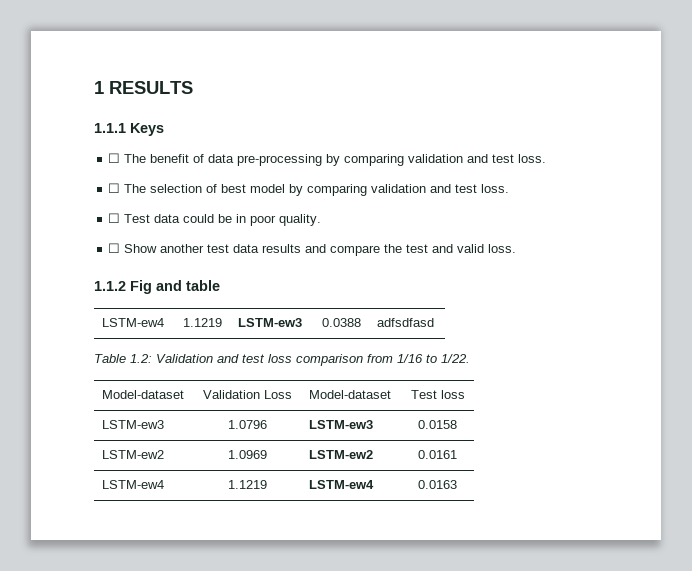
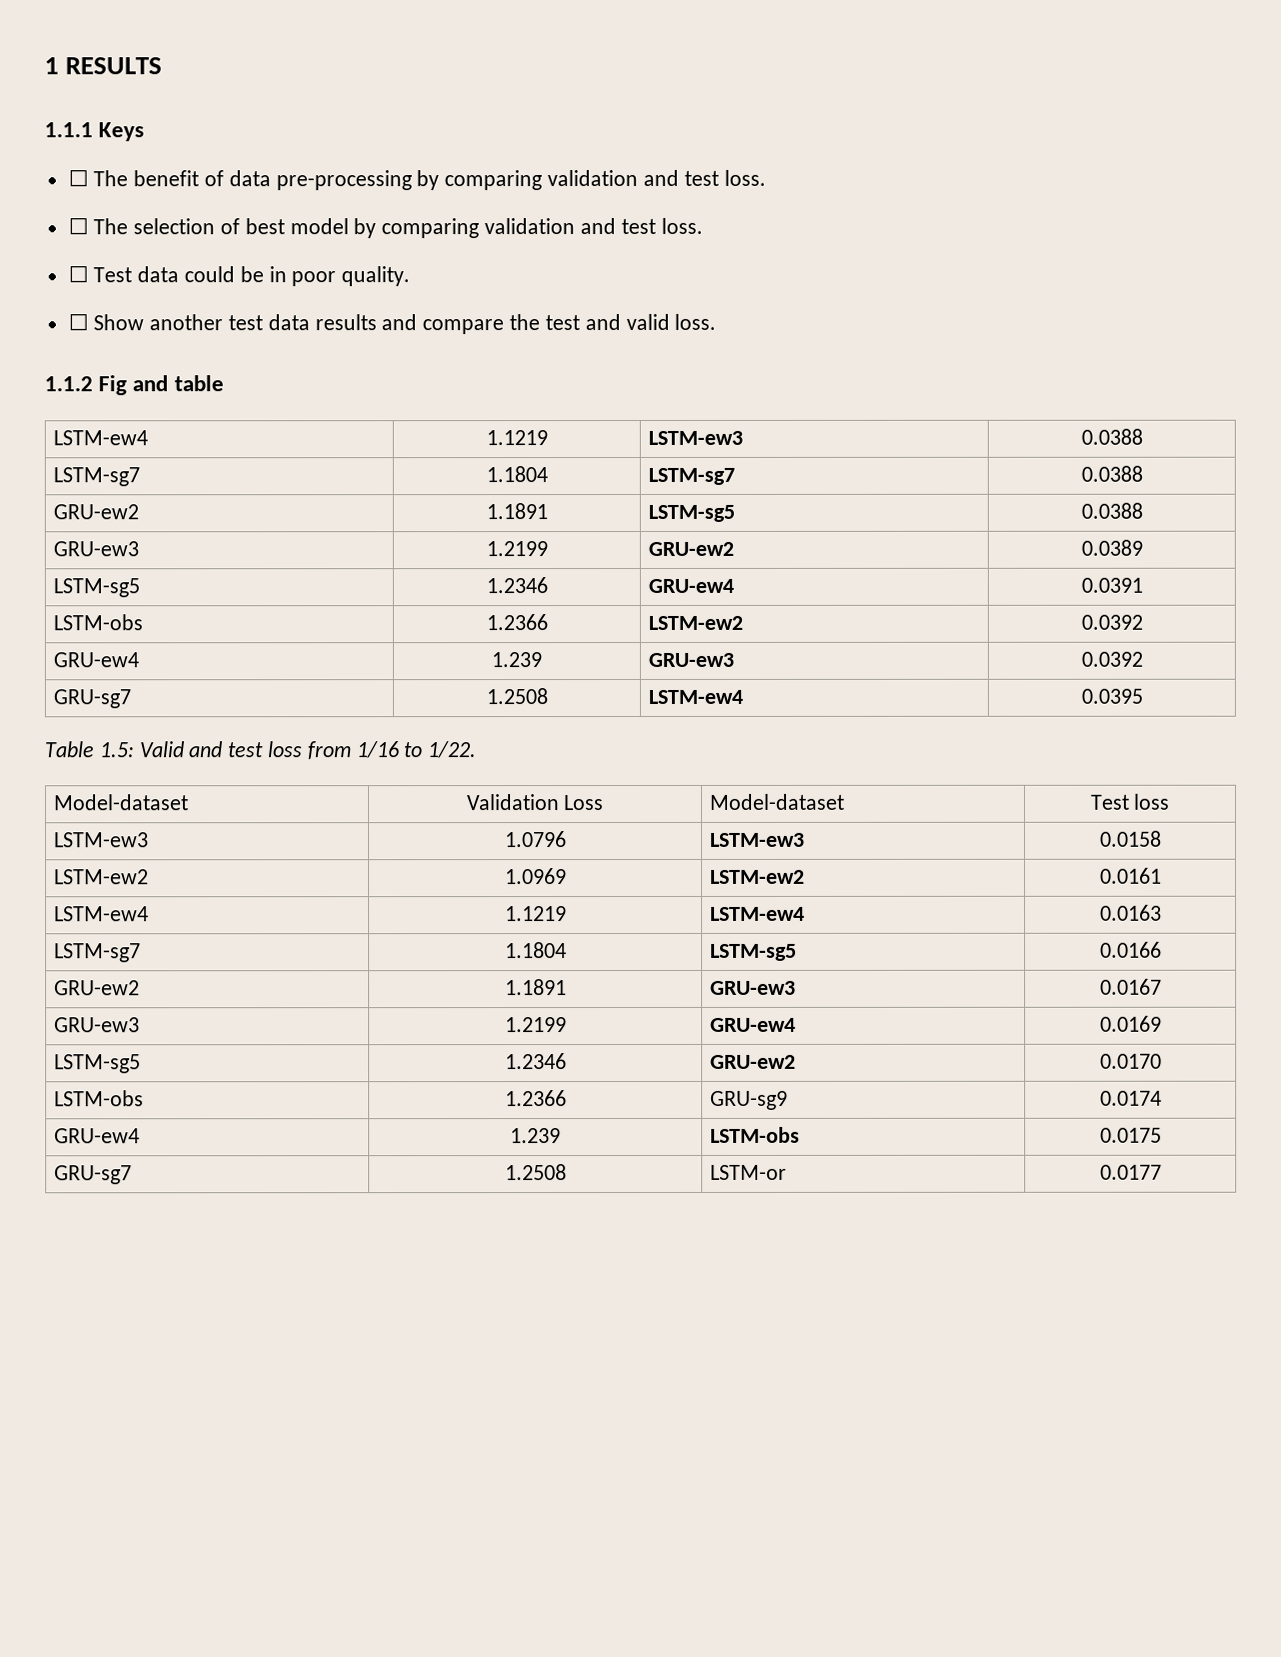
- LSTM-ew4 | 1.1219 | LSTM-ew3 | 0.0388 | adfsdfasd
+ LSTM-ew4 | 1.1219 | LSTM-ew3 | 0.0388
+ LSTM-sg7 | 1.1804 | LSTM-sg7 | 0.0388
+ GRU-ew2 | 1.1891 | LSTM-sg5 | 0.0388
+ GRU-ew3 | 1.2199 | GRU-ew2 | 0.0389
+ LSTM-sg5 | 1.2346 | GRU-ew4 | 0.0391
+ LSTM-obs | 1.2366 | LSTM-ew2 | 0.0392
+ GRU-ew4 | 1.239 | GRU-ew3 | 0.0392
+ GRU-sg7 | 1.2508 | LSTM-ew4 | 0.0395
- Table 1.2: Validation and test loss comparison from 1/16 to 1/22.
+ Table 1.5: Valid and test loss from 1/16 to 1/22.
+ LSTM-sg7 | 1.1804 | LSTM-sg5 | 0.0166
+ GRU-ew2 | 1.1891 | GRU-ew3 | 0.0167
+ GRU-ew3 | 1.2199 | GRU-ew4 | 0.0169
+ LSTM-sg5 | 1.2346 | GRU-ew2 | 0.0170
+ LSTM-obs | 1.2366 | GRU-sg9 | 0.0174
+ GRU-ew4 | 1.239 | LSTM-obs | 0.0175
+ GRU-sg7 | 1.2508 | LSTM-or | 0.0177

